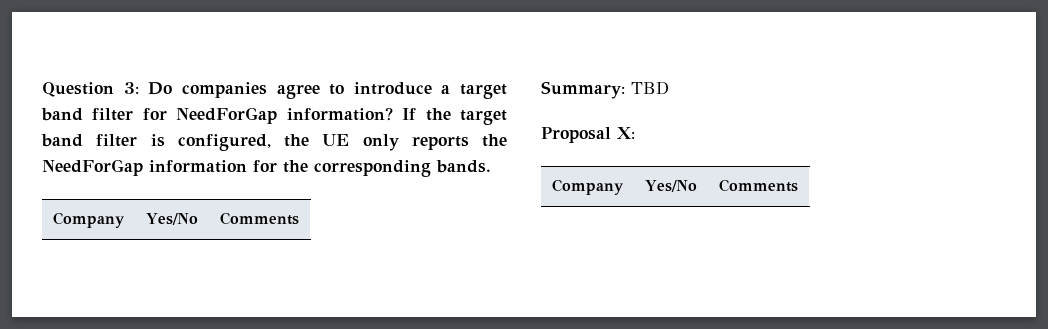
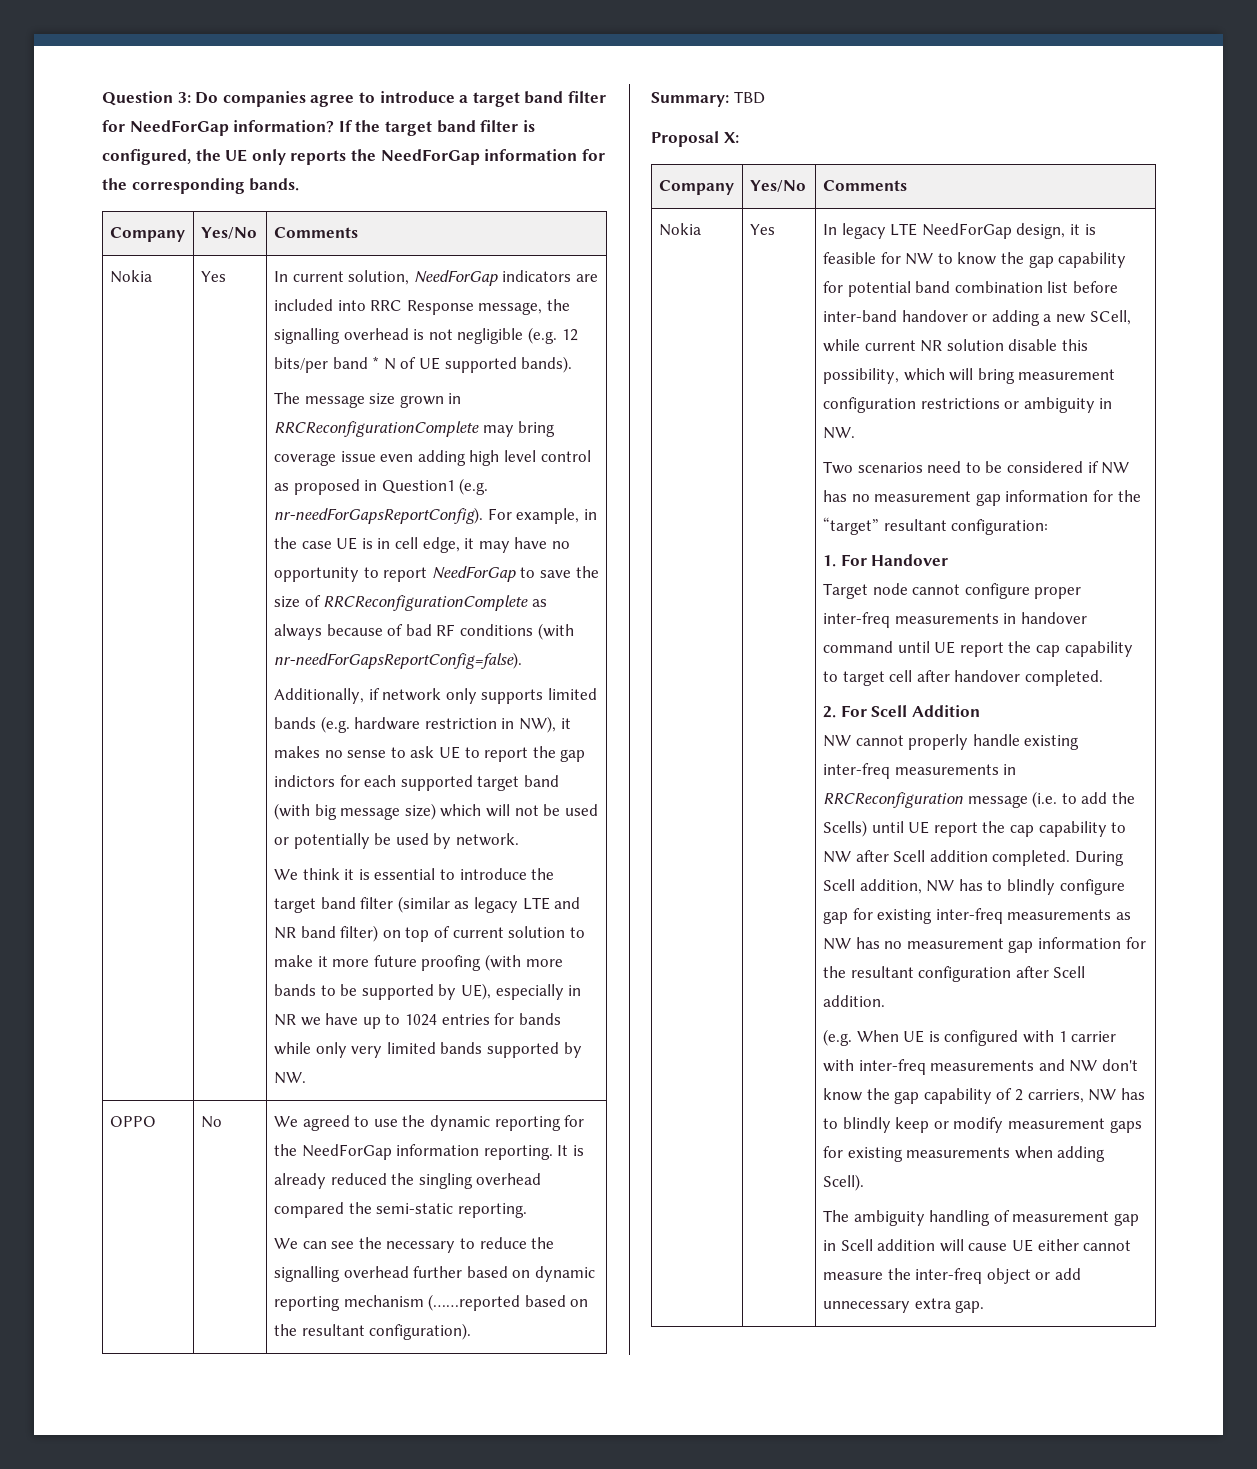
+ Nokia | Yes | In current solution, NeedForGap indicators are included into RRC Response message, the signalling overhead is not negligible (e.g. 12 bits/per band * N of UE supported bands).
+ The message size grown in RRCReconfigurationComplete may bring coverage issue even adding high level control as proposed in Question1 (e.g. nr-needForGapsReportConfig). For example, in the case UE is in cell edge, it may have no opportunity to report NeedForGap to save the size of RRCReconfigurationComplete as always because of bad RF conditions (with nr-needForGapsReportConfig=false).
+ Additionally, if network only supports limited bands (e.g. hardware restriction in NW), it makes no sense to ask UE to report the gap indictors for each supported target band (with big message size) which will not be used or potentially be used by network.
+ We think it is essential to introduce the target band filter (similar as legacy LTE and NR band filter) on top of current solution to make it more future proofing (with more bands to be supported by UE), especially in NR we have up to 1024 entries for bands while only very limited bands supported by NW.
+ OPPO | No | We agreed to use the dynamic reporting for the NeedForGap information reporting. It is already reduced the singling overhead compared the semi-static reporting.
+ We can see the necessary to reduce the signalling overhead further based on dynamic reporting mechanism (……reported based on the resultant configuration).
+ Nokia | Yes | In legacy LTE NeedForGap design, it is feasible for NW to know the gap capability for potential band combination list before inter-band handover or adding a new SCell, while current NR solution disable this possibility, which will bring measurement configuration restrictions or ambiguity in NW.
+ Two scenarios need to be considered if NW has no measurement gap information for the “target” resultant configuration:
+ 1. For Handover
+ Target node cannot configure proper inter-freq measurements in handover command until UE report the cap capability to target cell after handover completed.
+ 2. For Scell Addition
+ NW cannot properly handle existing inter-freq measurements in RRCReconfiguration message (i.e. to add the Scells) until UE report the cap capability to NW after Scell addition completed. During Scell addition, NW has to blindly configure gap for existing inter-freq measurements as NW has no measurement gap information for the resultant configuration after Scell addition.
+ (e.g. When UE is configured with 1 carrier with inter-freq measurements and NW don't know the gap capability of 2 carriers, NW has to blindly keep or modify measurement gaps for existing measurements when adding Scell).
+ The ambiguity handling of measurement gap in Scell addition will cause UE either cannot measure the inter-freq object or add unnecessary extra gap.

